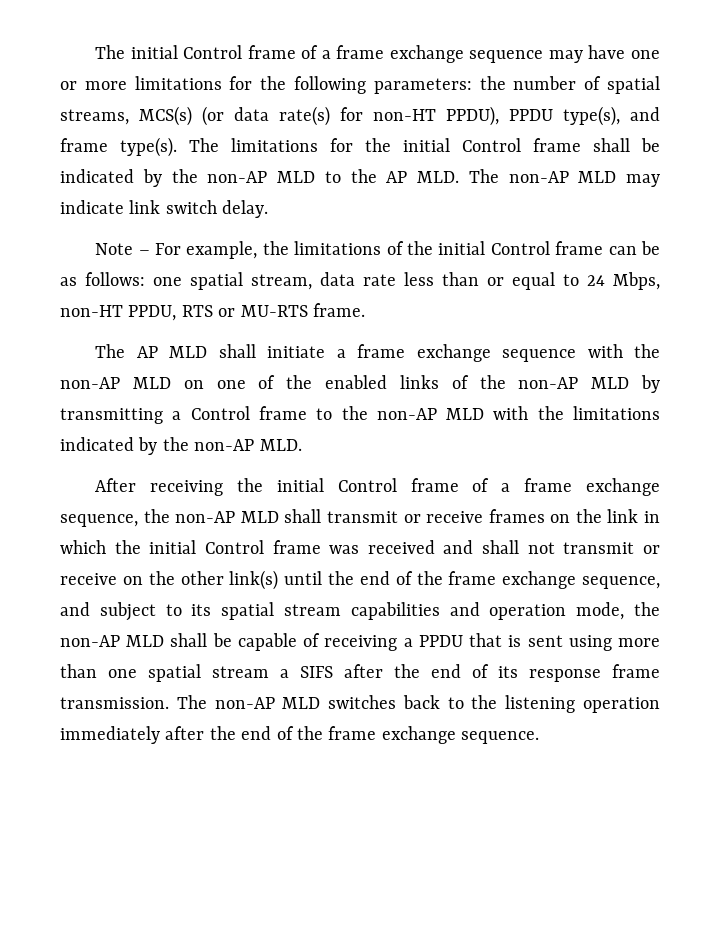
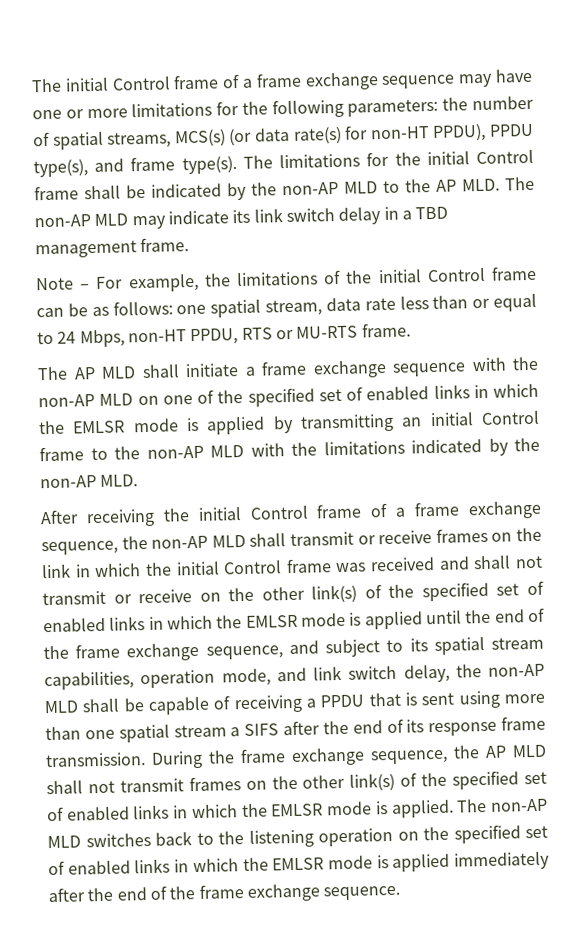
- The limitations for the initial Control frame shall be indicated by the non-AP MLD to the AP MLD. The non-AP MLD may indicate link switch delay.
+ The limitations for the initial Control frame shall be indicated by the non-AP MLD to the AP MLD. The non-AP MLD may indicate its link switch delay in a TBD management frame.
- The AP MLD shall initiate a frame exchange sequence with the non-AP MLD on one of the enabled links of the non-AP MLD by transmitting a Control frame to the non-AP MLD with the limitations indicated by the non-AP MLD.
+ The AP MLD shall initiate a frame exchange sequence with the non-AP MLD on one of the specified set of enabled links in which the EMLSR mode is applied by transmitting an initial Control frame to the non-AP MLD with the limitations indicated by the non-AP MLD.
- After receiving the initial Control frame of a frame exchange sequence, the non-AP MLD shall transmit or receive frames on the link in which the initial Control frame was received and shall not transmit or receive on the other link(s) until the end of the frame exchange sequence, and subject to its spatial stream capabilities and operation mode, the non-AP MLD shall be capable of receiving a PPDU that is sent using more than one spatial stream a SIFS after the end of its response frame transmission.
+ After receiving the initial Control frame of a frame exchange sequence, the non-AP MLD shall transmit or receive frames on the link in which the initial Control frame was received and shall not transmit or receive on the other link(s) of the specified set of enabled links in which the EMLSR mode is applied until the end of the frame exchange sequence, and subject to its spatial stream capabilities, operation mode, and link switch delay, the non-AP MLD shall be capable of receiving a PPDU that is sent using more than one spatial stream a SIFS after the end of its response frame transmission.
+ During the frame exchange sequence, the AP MLD shall not transmit frames on the other link(s) of the specified set of enabled links in which the EMLSR mode is applied.
- The non-AP MLD switches back to the listening operation immediately after the end of the frame exchange sequence.
+ The non-AP MLD switches back to the listening operation on the specified set of enabled links in which the EMLSR mode is applied immediately after the end of the frame exchange sequence.

